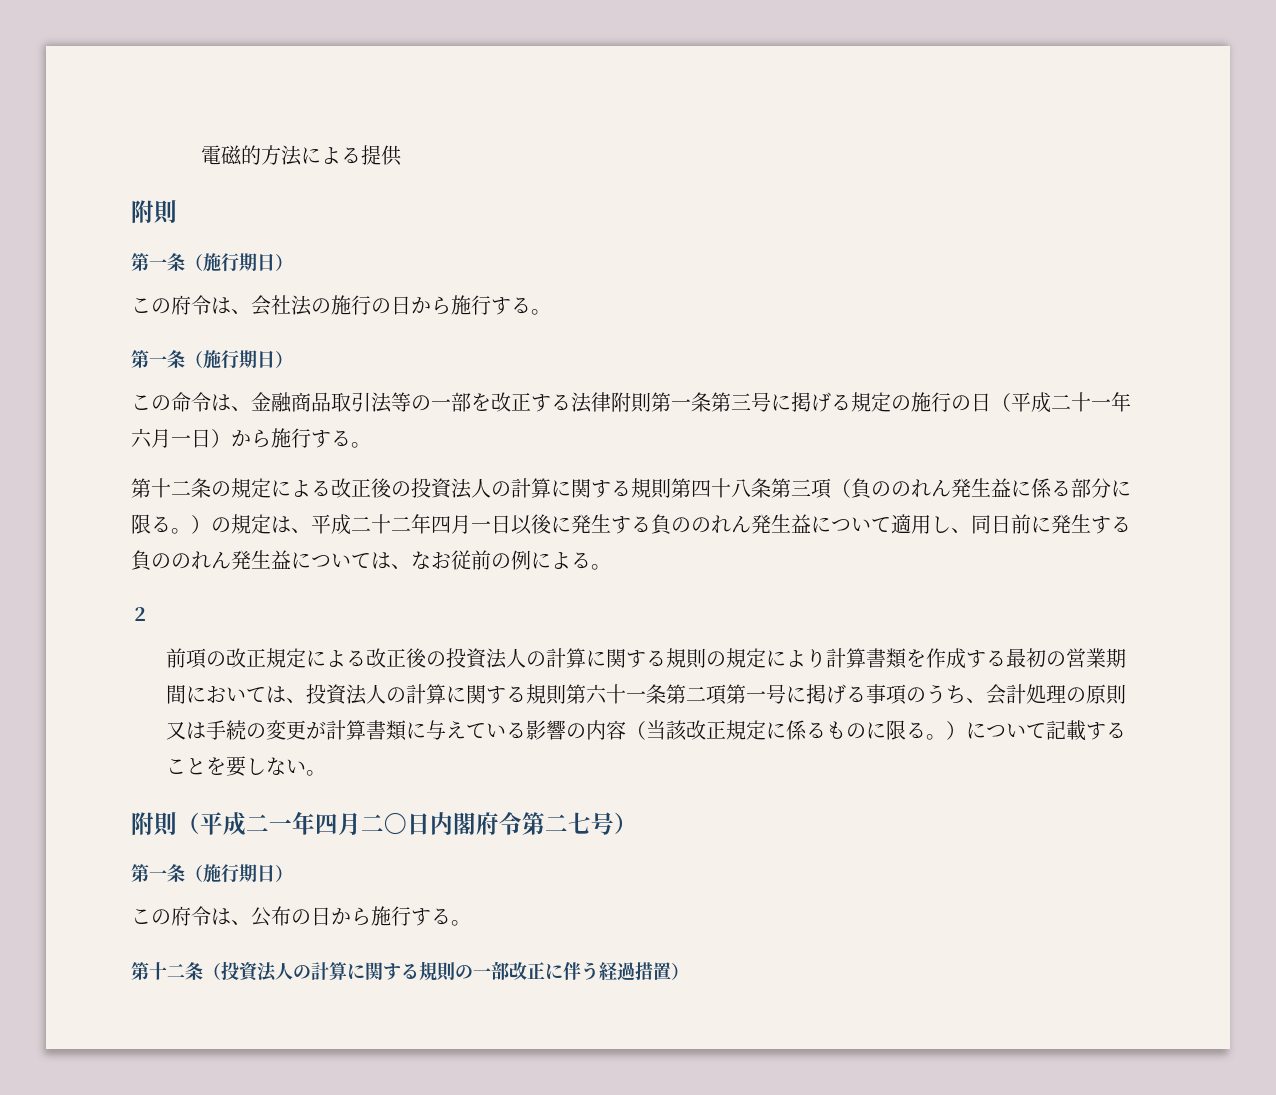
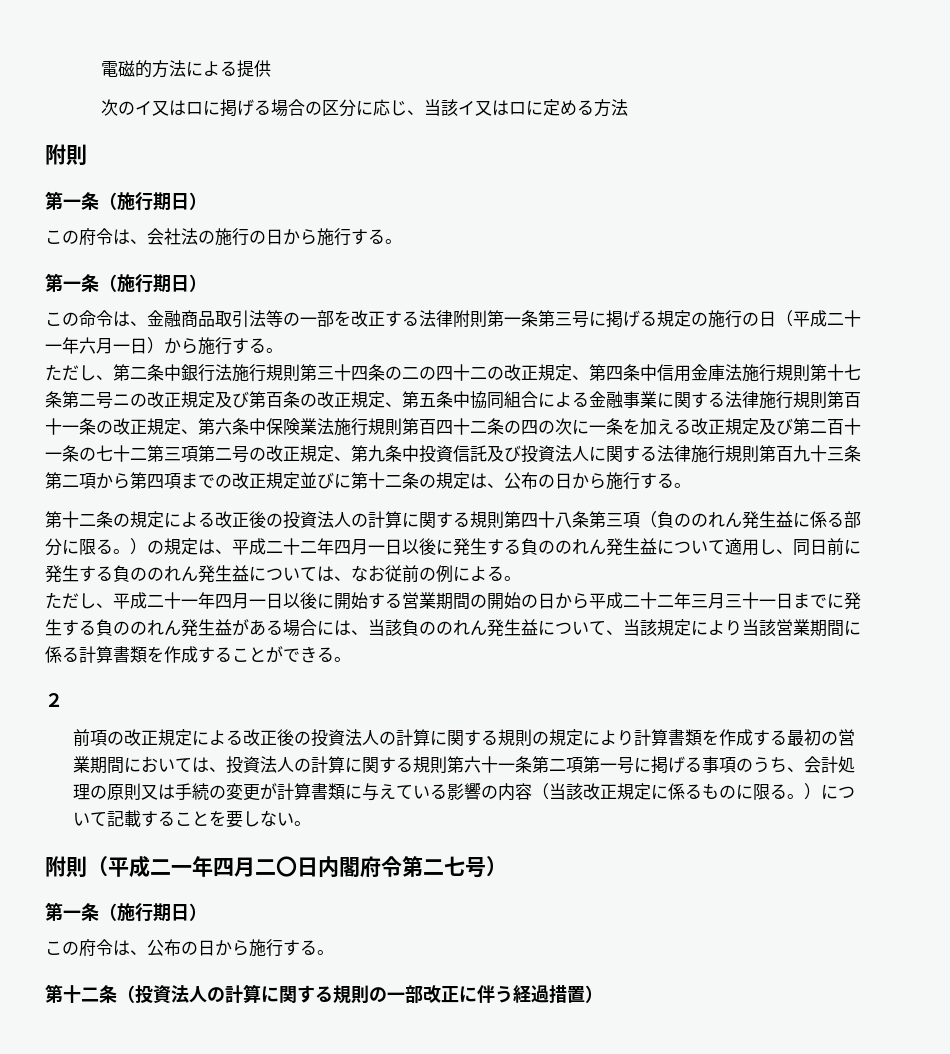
+ 次のイ又はロに掲げる場合の区分に応じ、当該イ又はロに定める方法
+ ただし、第二条中銀行法施行規則第三十四条の二の四十二の改正規定、第四条中信用金庫法施行規則第十七条第二号ニの改正規定及び第百条の改正規定、第五条中協同組合による金融事業に関する法律施行規則第百十一条の改正規定、第六条中保険業法施行規則第百四十二条の四の次に一条を加える改正規定及び第二百十一条の七十二第三項第二号の改正規定、第九条中投資信託及び投資法人に関する法律施行規則第百九十三条第二項から第四項までの改正規定並びに第十二条の規定は、公布の日から施行する。
+ ただし、平成二十一年四月一日以後に開始する営業期間の開始の日から平成二十二年三月三十一日までに発生する負ののれん発生益がある場合には、当該負ののれん発生益について、当該規定により当該営業期間に係る計算書類を作成することができる。

